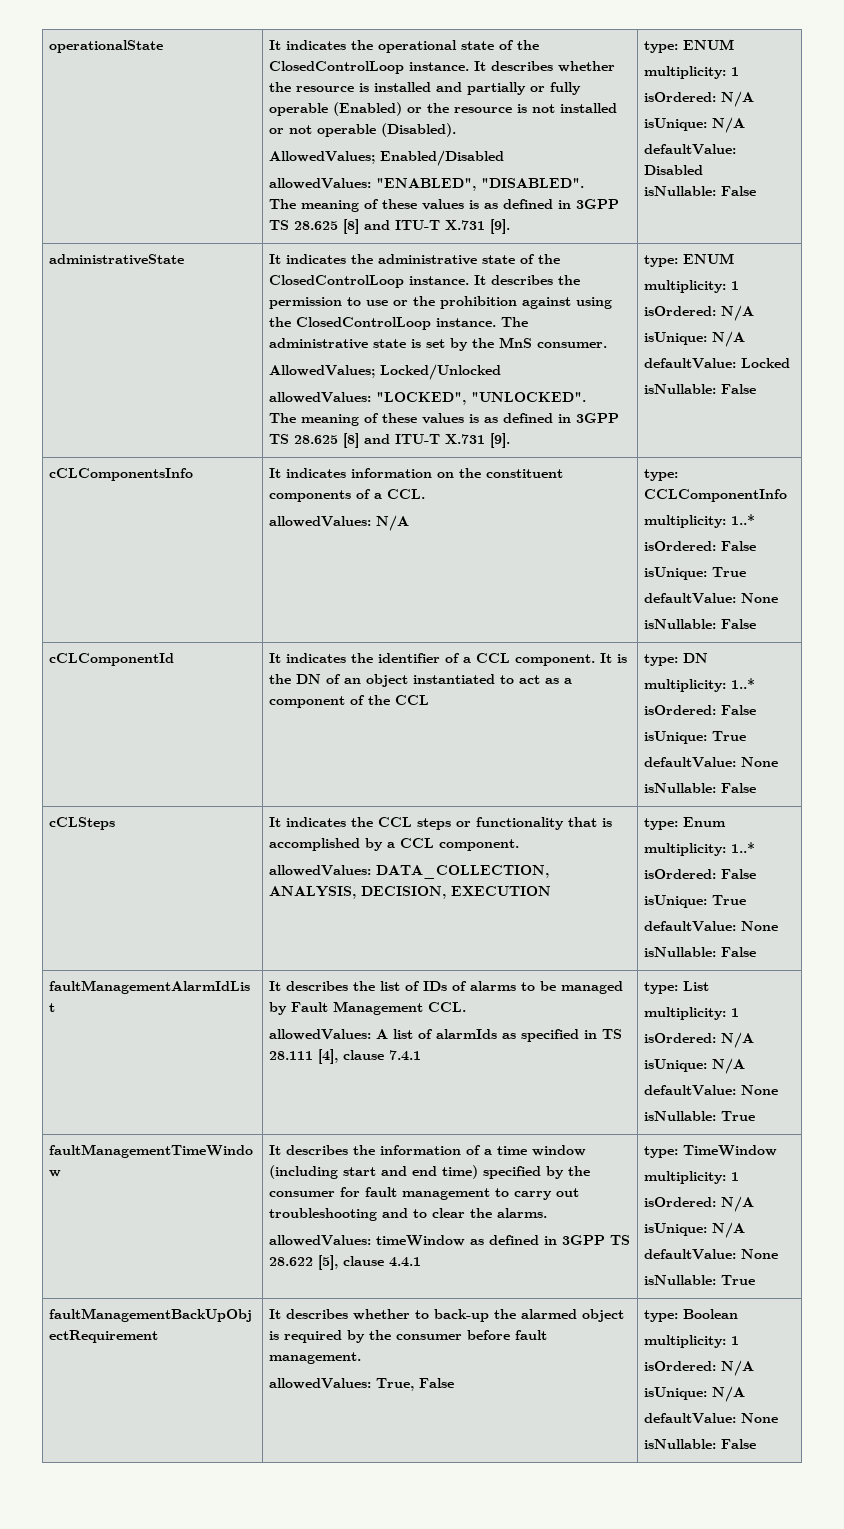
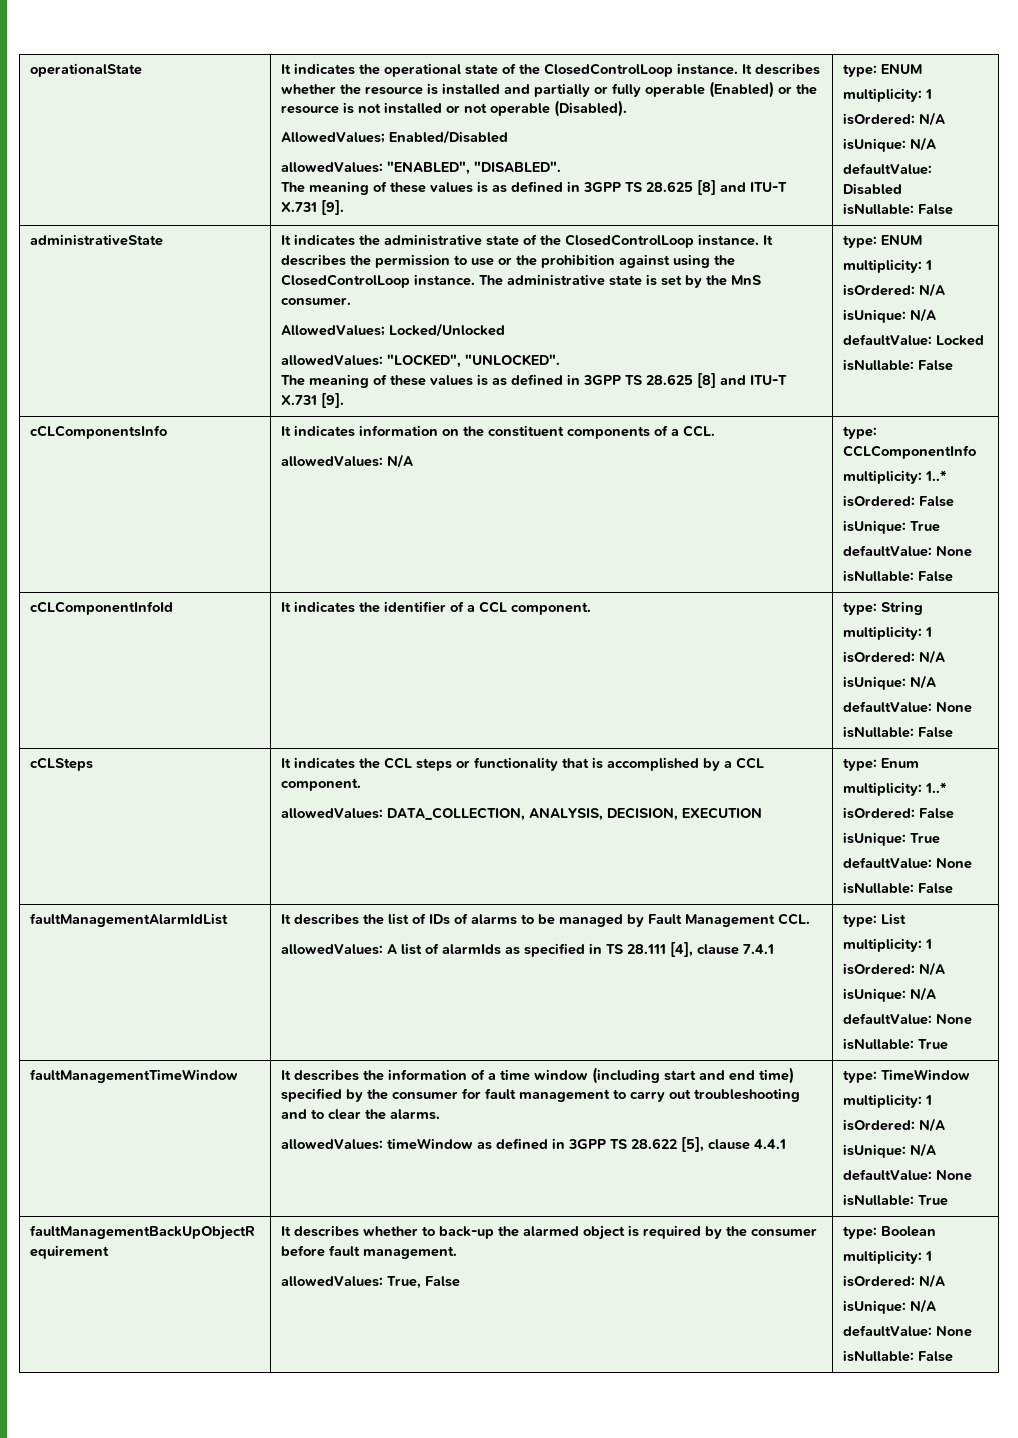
- cCLComponentId | It indicates the identifier of a CCL component. It is the DN of an object instantiated to act as a component of the CCL | type: DN
- multiplicity: 1..*
- isOrdered: False
- isUnique: True
+ cCLComponentInfoId | It indicates the identifier of a CCL component. | type: String
+ multiplicity: 1
+ isOrdered: N/A
+ isUnique: N/A

